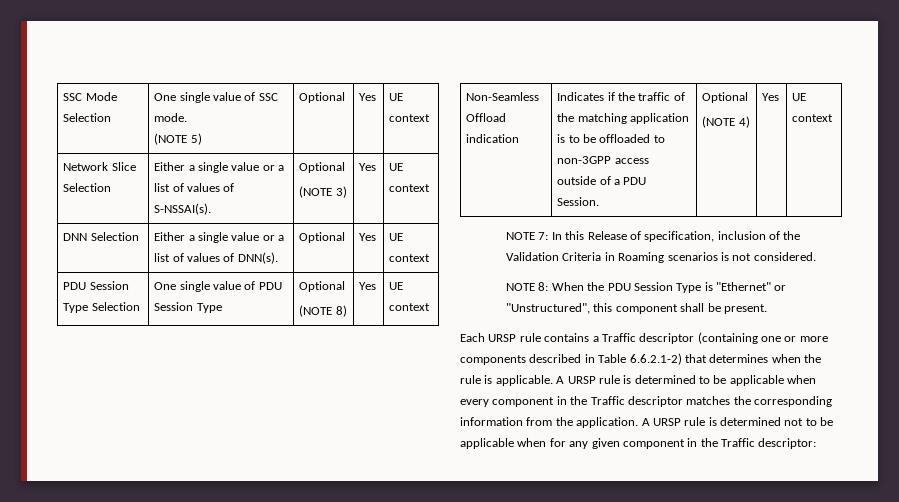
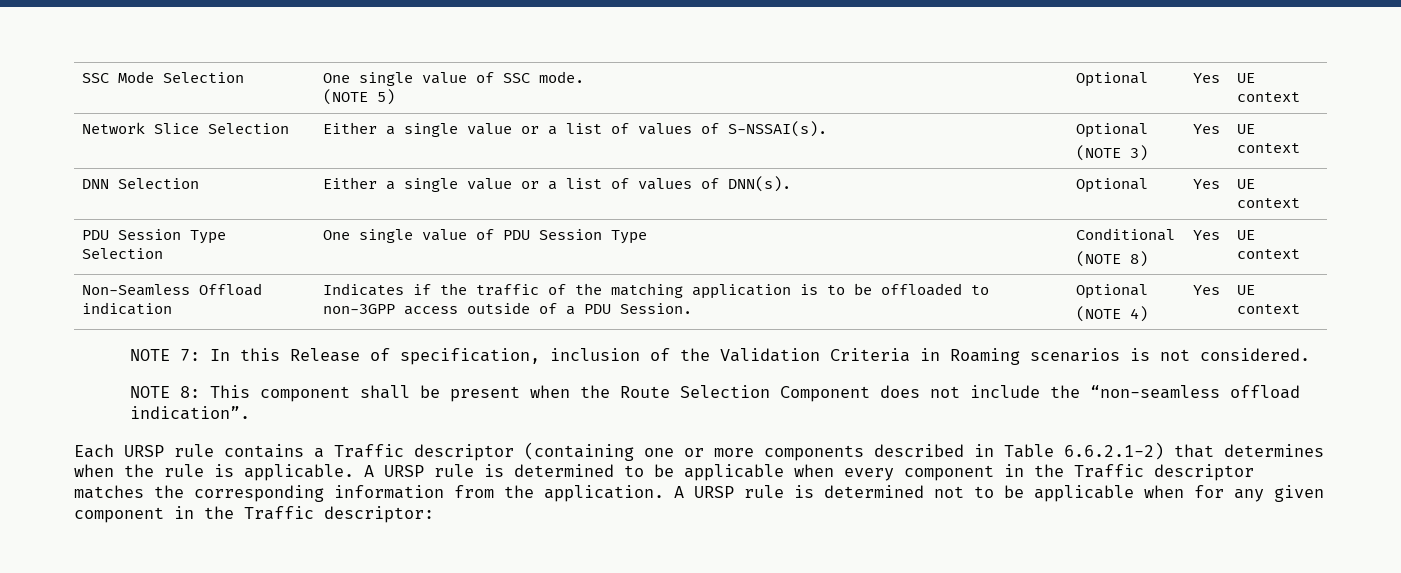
- PDU Session Type Selection | One single value of PDU Session Type | Optional
+ PDU Session Type Selection | One single value of PDU Session Type | Conditional
- NOTE 8: When the PDU Session Type is "Ethernet" or "Unstructured", this component shall be present.
+ NOTE 8: This component shall be present when the Route Selection Component does not include the “non-seamless offload indication”.

